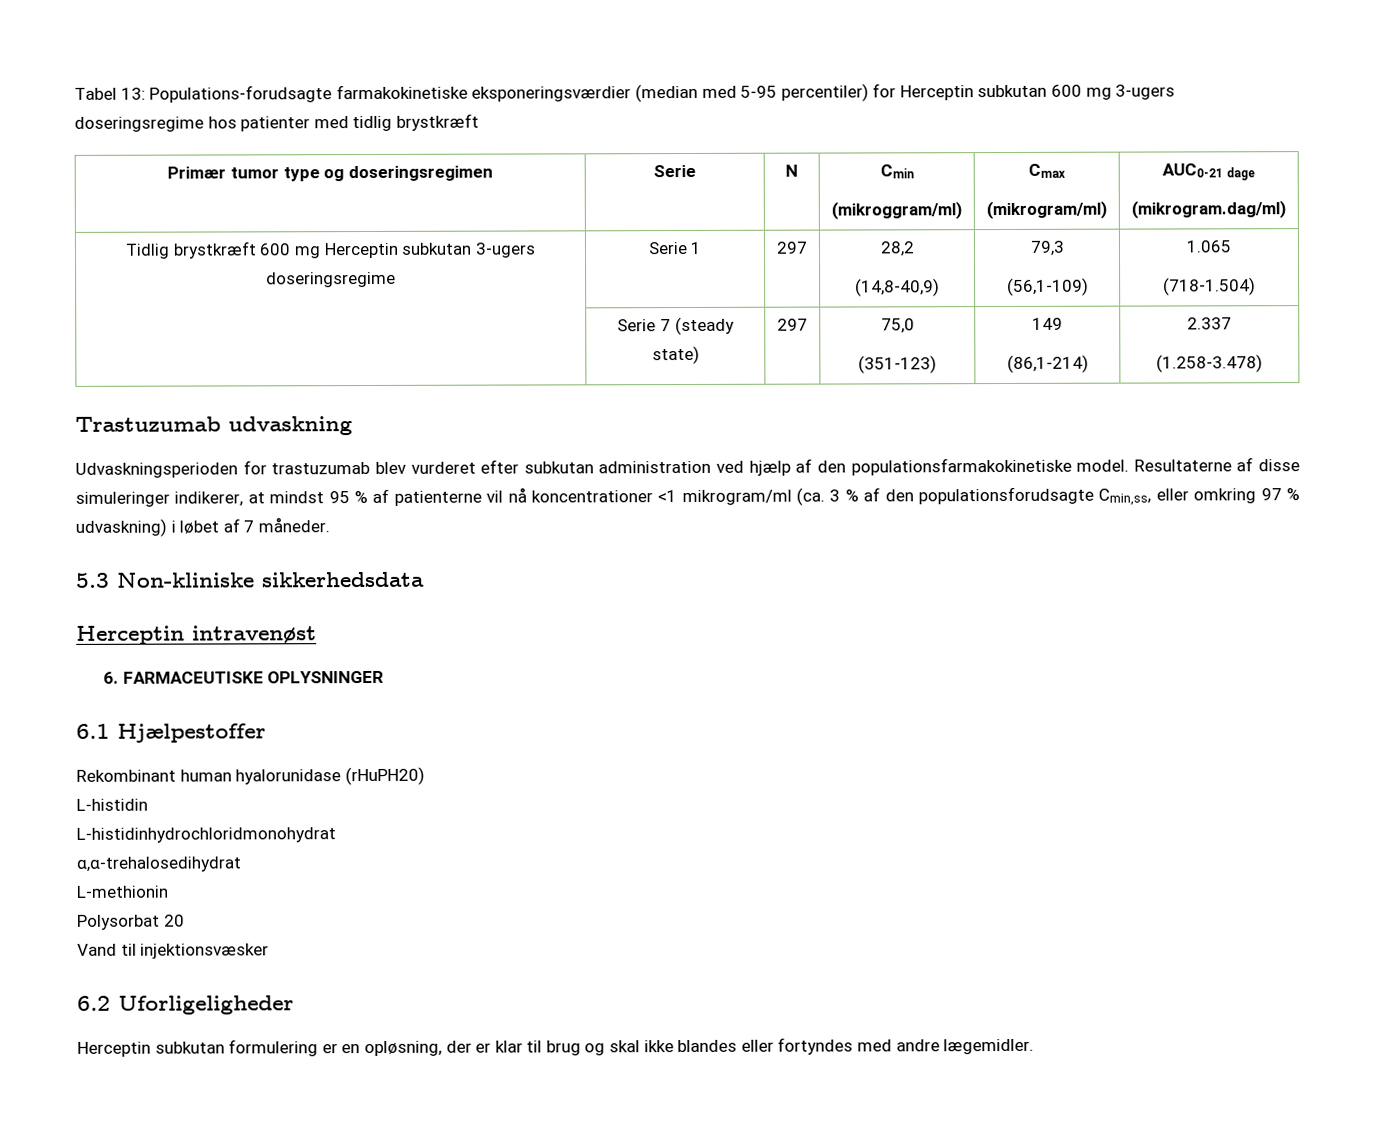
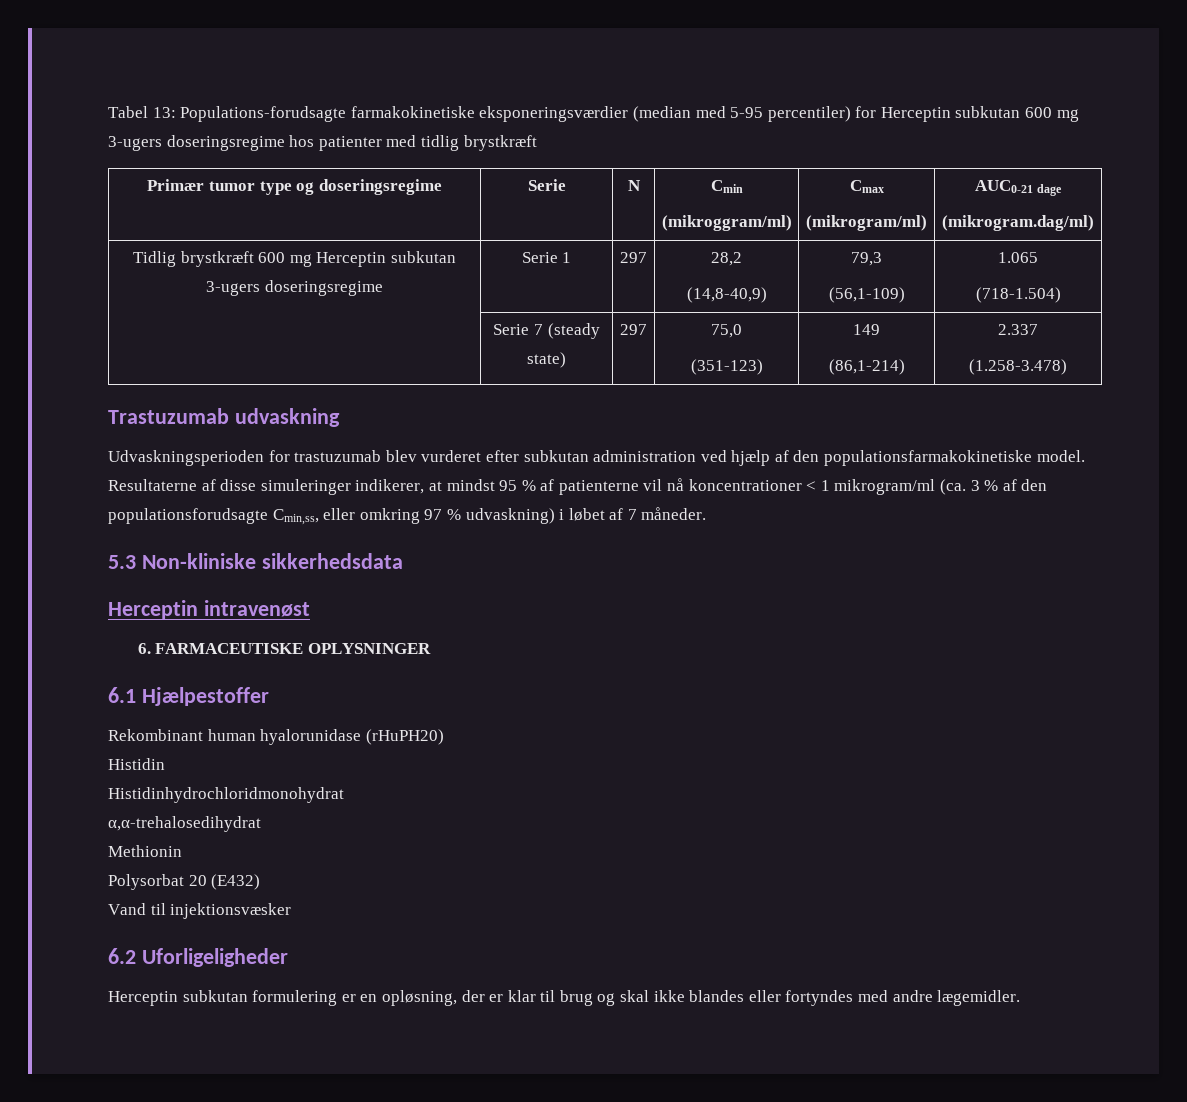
- Primær tumor type og doseringsregimen | Serie | N | Cmin
+ Primær tumor type og doseringsregime | Serie | N | Cmin
- Resultaterne af disse simuleringer indikerer, at mindst 95 % af patienterne vil nå koncentrationer <1 mikrogram/ml (ca. 3 % af den populationsforudsagte Cmin,ss, eller omkring 97 % udvaskning) i løbet af 7 måneder.
+ Resultaterne af disse simuleringer indikerer, at mindst 95 % af patienterne vil nå koncentrationer < 1 mikrogram/ml (ca. 3 % af den populationsforudsagte Cmin,ss, eller omkring 97 % udvaskning) i løbet af 7 måneder.
- L-histidin
- L-histidinhydrochloridmonohydrat
+ Histidin
+ Histidinhydrochloridmonohydrat
- L-methionin
+ Methionin
- Polysorbat 20
+ Polysorbat 20 (E432)

